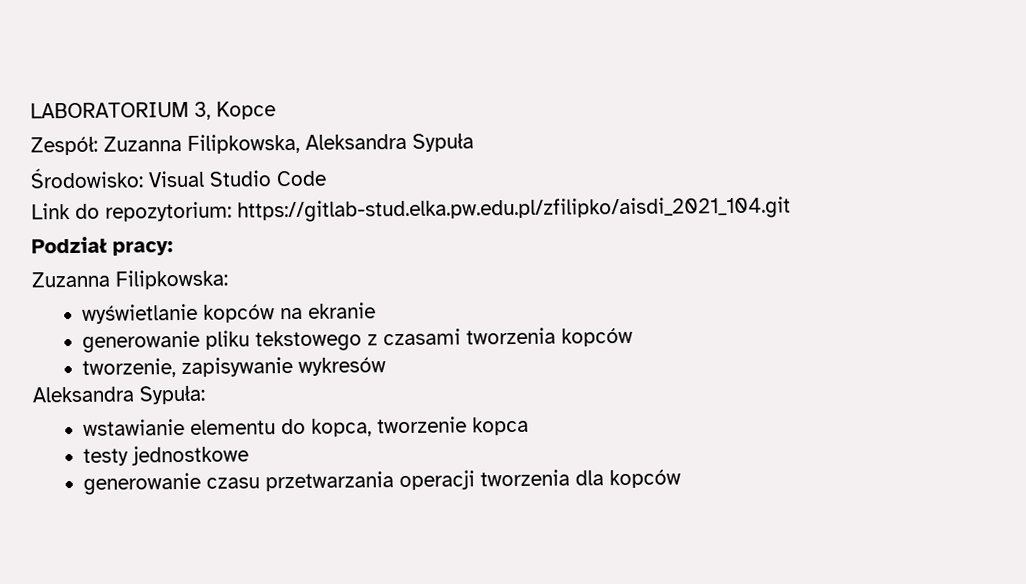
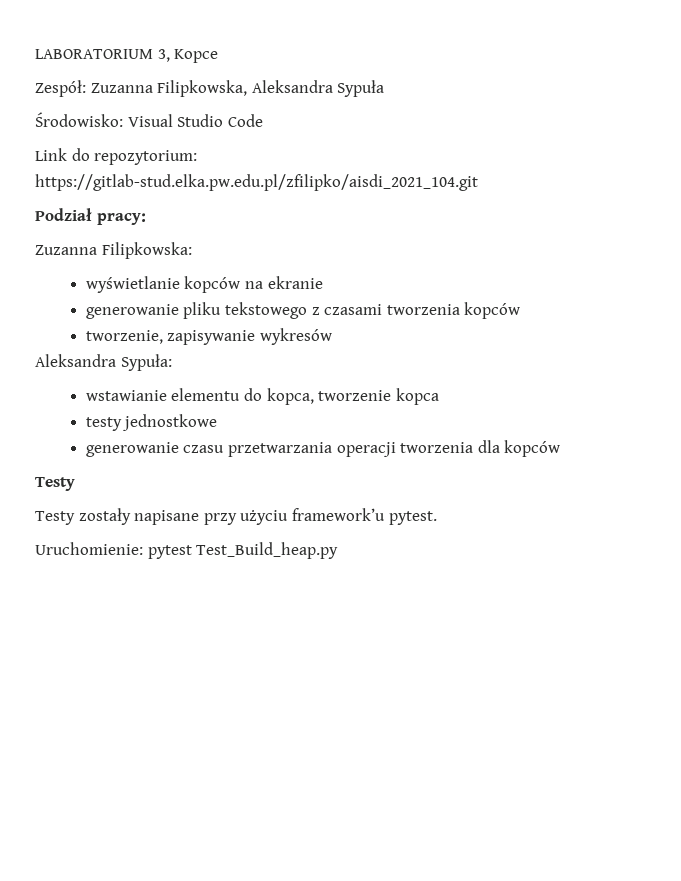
  generowanie czasu przetwarzania operacji tworzenia dla kopców
+ Testy
+ Testy zostały napisane przy użyciu framework’u pytest.
+ Uruchomienie: pytest Test_Build_heap.py

